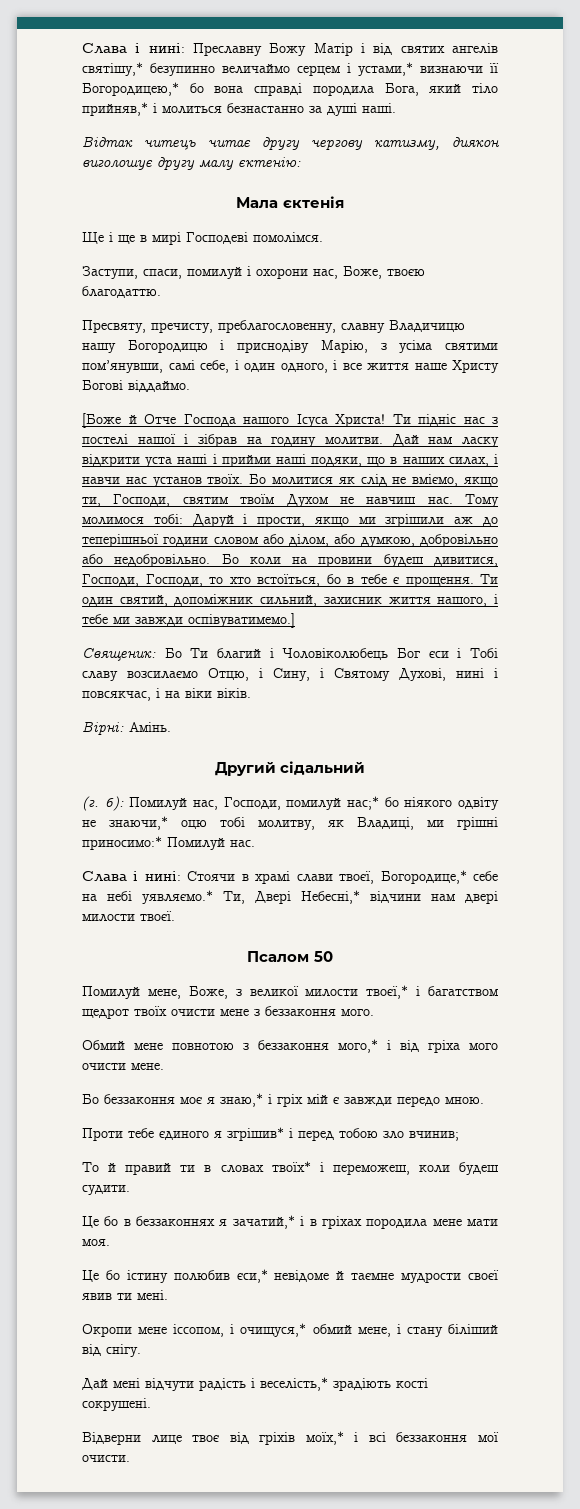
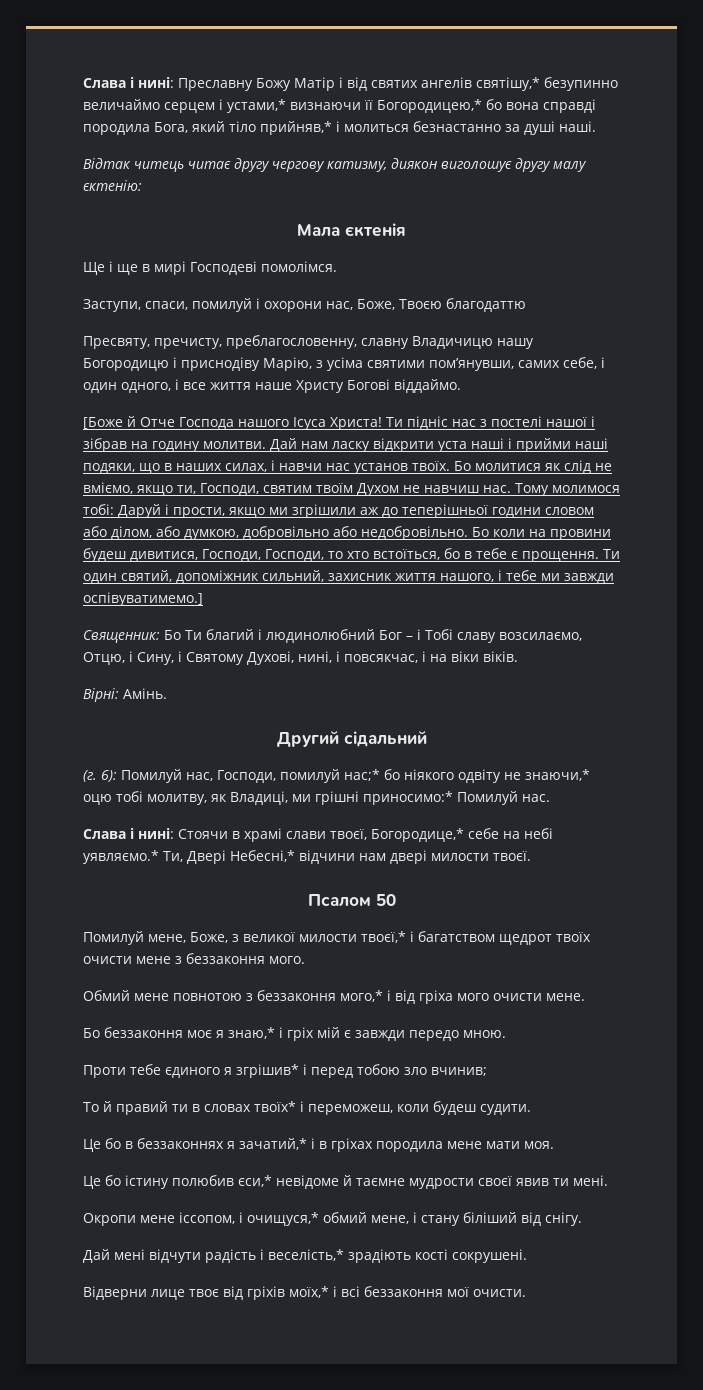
- Заступи, спаси, помилуй і охорони нас, Боже, твоєю благодаттю.
+ Заступи, спаси, помилуй і охорони нас, Боже, Твоєю благодаттю
- Пресвяту, пречисту, преблагословенну, славну Владичицю нашу Богородицю і приснодіву Марію, з усіма святими пом’янувши, самі себе, і один одного, і все життя наше Христу Богові віддаймо.
+ Пресвяту, пречисту, преблагословенну, славну Владичицю нашу Богородицю і приснодіву Марію, з усіма святими пом’янувши, самих себе, і один одного, і все життя наше Христу Богові віддаймо.
- Священик: Бо Ти благий і Чоловіколюбець Бог єси і Тобі славу возсилаємо Отцю, і Сину, і Святому Духові, нині і повсякчас, і на віки віків.
+ Священник: Бо Ти благий і людинолюбний Бог – і Тобі славу возсилаємо, Отцю, і Сину, і Святому Духові, нині, і повсякчас, і на віки віків.

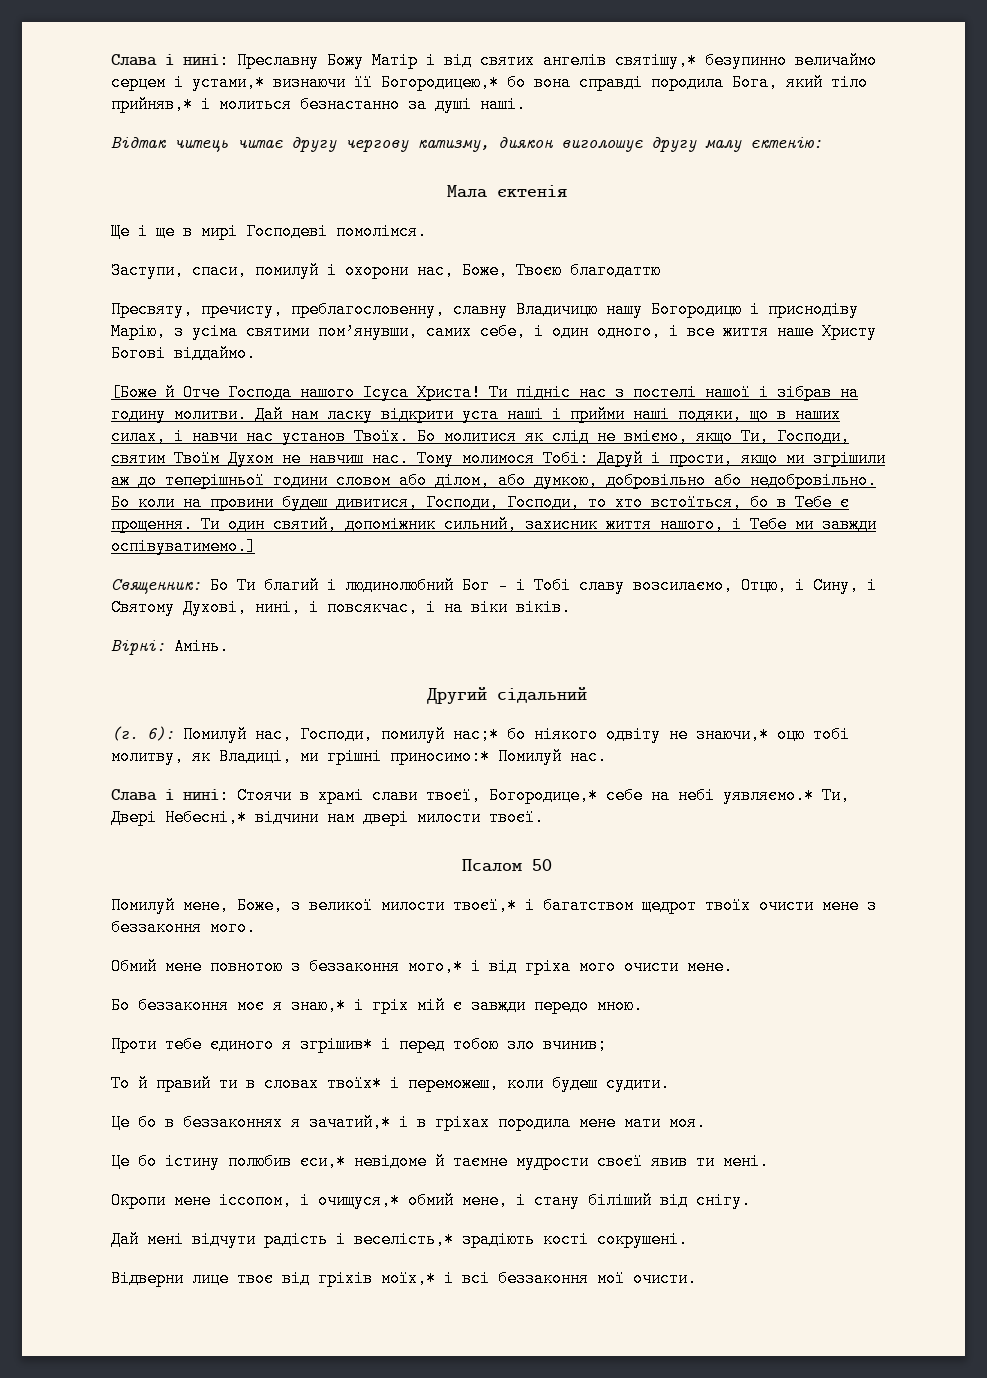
- Дай нам ласку відкрити уста наші і прийми наші подяки, що в наших силах, і навчи нас установ твоїх.
+ Дай нам ласку відкрити уста наші і прийми наші подяки, що в наших силах, і навчи нас установ Твоїх.
- Бо молитися як слід не вміємо, якщо ти, Господи, святим твоїм Духом не навчиш нас.
+ Бо молитися як слід не вміємо, якщо Ти, Господи, святим Твоїм Духом не навчиш нас.
- Тому молимося тобі: Даруй і прости, якщо ми згрішили аж до теперішньої години словом або ділом, або думкою, добровільно або недобровільно.
+ Тому молимося Тобі: Даруй і прости, якщо ми згрішили аж до теперішньої години словом або ділом, або думкою, добровільно або недобровільно.
- Бо коли на провини будеш дивитися, Господи, Господи, то хто встоїться, бо в тебе є прощення.
+ Бо коли на провини будеш дивитися, Господи, Господи, то хто встоїться, бо в Тебе є прощення.
- Ти один святий, допоміжник сильний, захисник життя нашого, і тебе ми завжди оспівуватимемо.]
+ Ти один святий, допоміжник сильний, захисник життя нашого, і Тебе ми завжди оспівуватимемо.]

